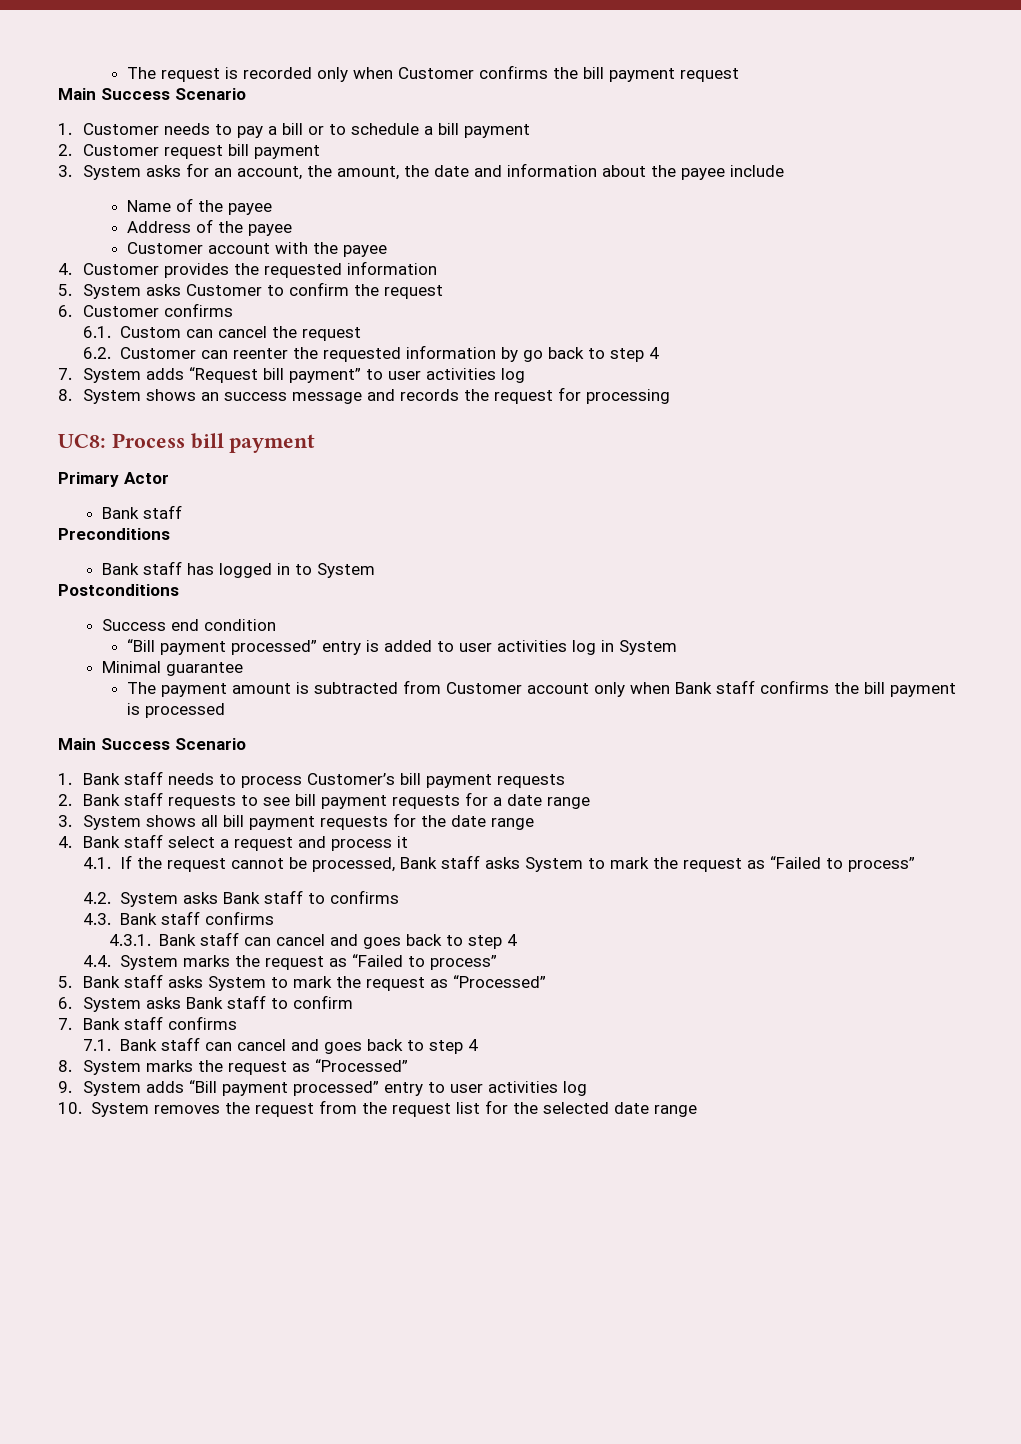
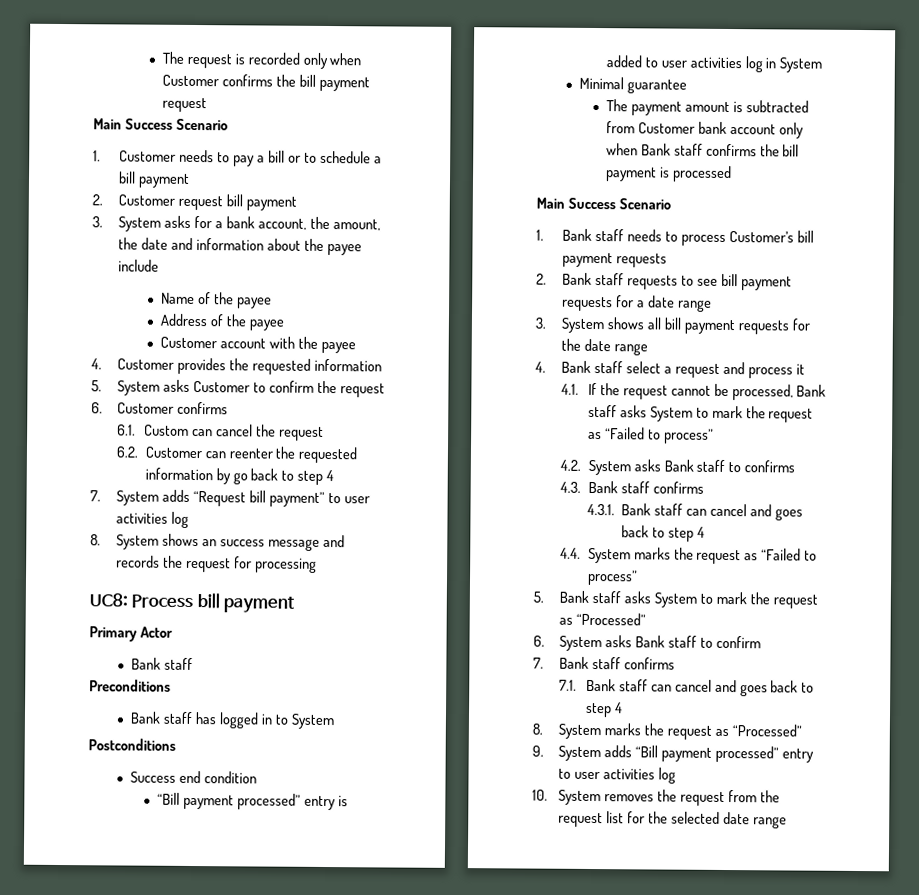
- 3. System asks for an account, the amount, the date and information about the payee include
+ 3. System asks for a bank account, the amount, the date and information about the payee include
- The payment amount is subtracted from Customer account only when Bank staff confirms the bill payment is processed
+ The payment amount is subtracted from Customer bank account only when Bank staff confirms the bill payment is processed

